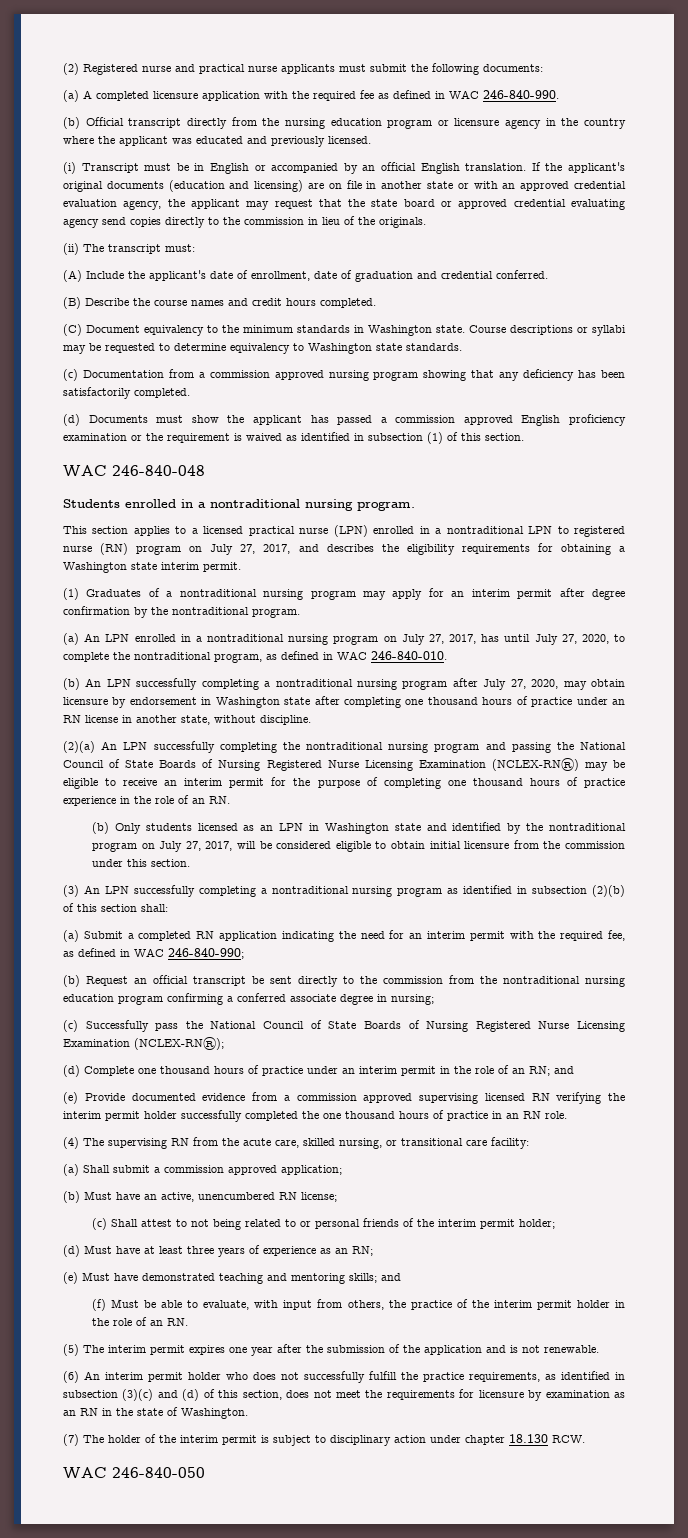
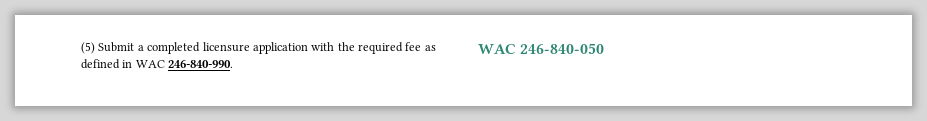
- (2) Registered nurse and practical nurse applicants must submit the following documents:
- (a) A completed licensure application with the required fee as defined in WAC 246-840-990.
+ (5) Submit a completed licensure application with the required fee as defined in WAC 246-840-990.
- (b) Official transcript directly from the nursing education program or licensure agency in the country where the applicant was educated and previously licensed.
- (i) Transcript must be in English or accompanied by an official English translation. If the applicant's original documents (education and licensing) are on file in another state or with an approved credential evaluation agency, the applicant may request that the state board or approved credential evaluating agency send copies directly to the commission in lieu of the originals.
- (ii) The transcript must:
- (A) Include the applicant's date of enrollment, date of graduation and credential conferred.
- (B) Describe the course names and credit hours completed.
- (C) Document equivalency to the minimum standards in Washington state. Course descriptions or syllabi may be requested to determine equivalency to Washington state standards.
- (c) Documentation from a commission approved nursing program showing that any deficiency has been satisfactorily completed.
- (d) Documents must show the applicant has passed a commission approved English proficiency examination or the requirement is waived as identified in subsection (1) of this section.
- WAC 246-840-048
- Students enrolled in a nontraditional nursing program.
- This section applies to a licensed practical nurse (LPN) enrolled in a nontraditional LPN to registered nurse (RN) program on July 27, 2017, and describes the eligibility requirements for obtaining a Washington state interim permit.
- (1) Graduates of a nontraditional nursing program may apply for an interim permit after degree confirmation by the nontraditional program.
- (a) An LPN enrolled in a nontraditional nursing program on July 27, 2017, has until July 27, 2020, to complete the nontraditional program, as defined in WAC 246-840-010.
- (b) An LPN successfully completing a nontraditional nursing program after July 27, 2020, may obtain licensure by endorsement in Washington state after completing one thousand hours of practice under an RN license in another state, without discipline.
- (2)(a) An LPN successfully completing the nontraditional nursing program and passing the National Council of State Boards of Nursing Registered Nurse Licensing Examination (NCLEX-RN®) may be eligible to receive an interim permit for the purpose of completing one thousand hours of practice experience in the role of an RN.
- (b) Only students licensed as an LPN in Washington state and identified by the nontraditional program on July 27, 2017, will be considered eligible to obtain initial licensure from the commission under this section.
- (3) An LPN successfully completing a nontraditional nursing program as identified in subsection (2)(b) of this section shall:
- (a) Submit a completed RN application indicating the need for an interim permit with the required fee, as defined in WAC 246-840-990;
- (b) Request an official transcript be sent directly to the commission from the nontraditional nursing education program confirming a conferred associate degree in nursing;
- (c) Successfully pass the National Council of State Boards of Nursing Registered Nurse Licensing Examination (NCLEX-RN®);
- (d) Complete one thousand hours of practice under an interim permit in the role of an RN; and
- (e) Provide documented evidence from a commission approved supervising licensed RN verifying the interim permit holder successfully completed the one thousand hours of practice in an RN role.
- (4) The supervising RN from the acute care, skilled nursing, or transitional care facility:
- (a) Shall submit a commission approved application;
- (b) Must have an active, unencumbered RN license;
- (c) Shall attest to not being related to or personal friends of the interim permit holder;
- (d) Must have at least three years of experience as an RN;
- (e) Must have demonstrated teaching and mentoring skills; and
- (f) Must be able to evaluate, with input from others, the practice of the interim permit holder in the role of an RN.
- (5) The interim permit expires one year after the submission of the application and is not renewable.
- (6) An interim permit holder who does not successfully fulfill the practice requirements, as identified in subsection (3)(c) and (d) of this section, does not meet the requirements for licensure by examination as an RN in the state of Washington.
- (7) The holder of the interim permit is subject to disciplinary action under chapter 18.130 RCW.

